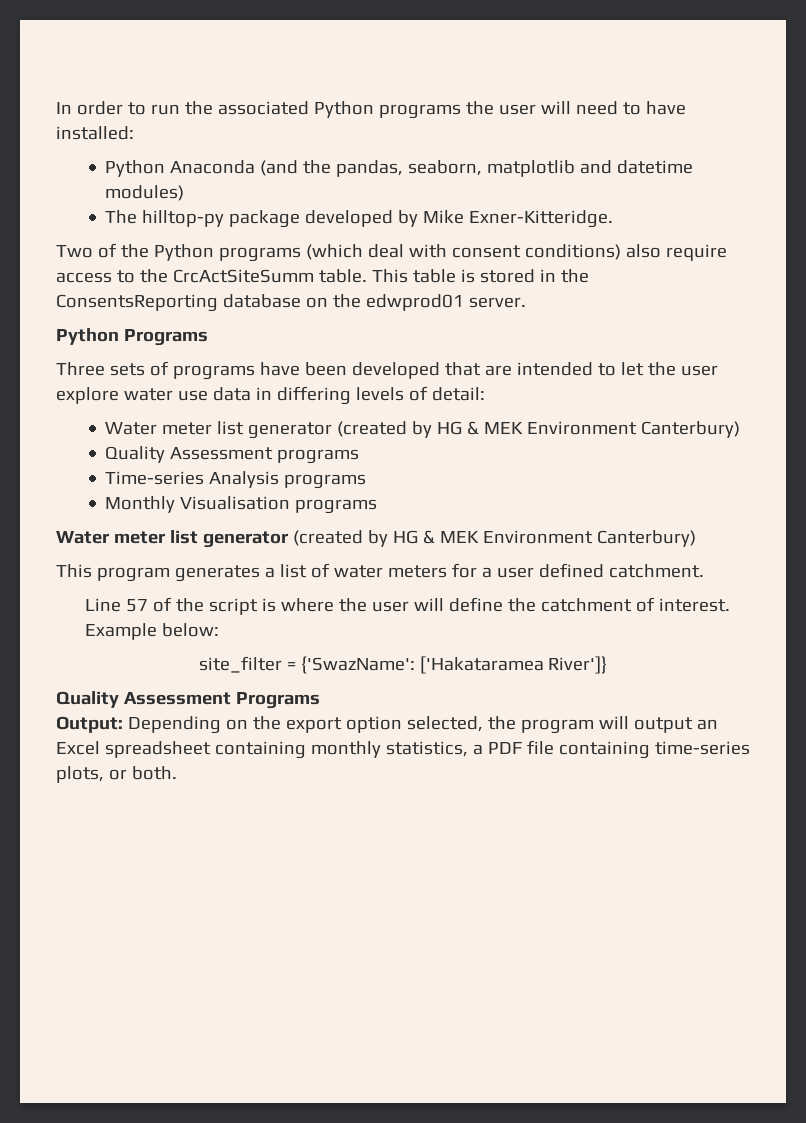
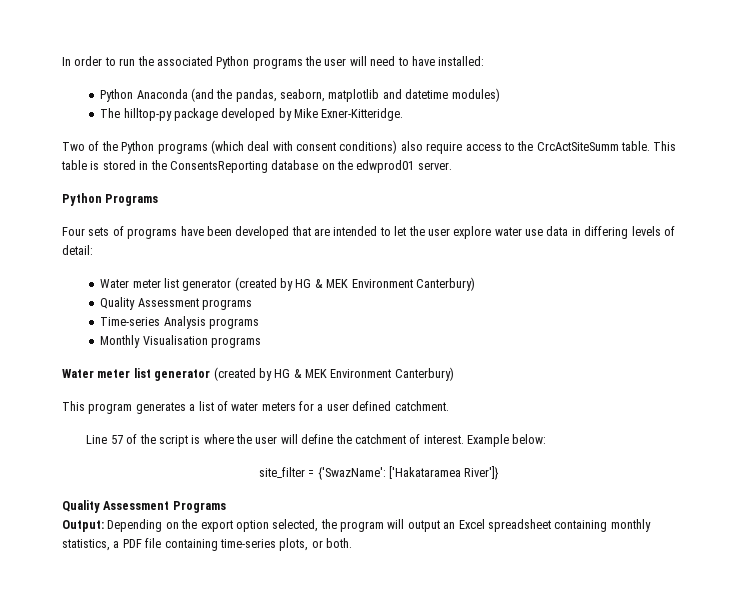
- Three sets of programs have been developed that are intended to let the user explore water use data in differing levels of detail:
+ Four sets of programs have been developed that are intended to let the user explore water use data in differing levels of detail:

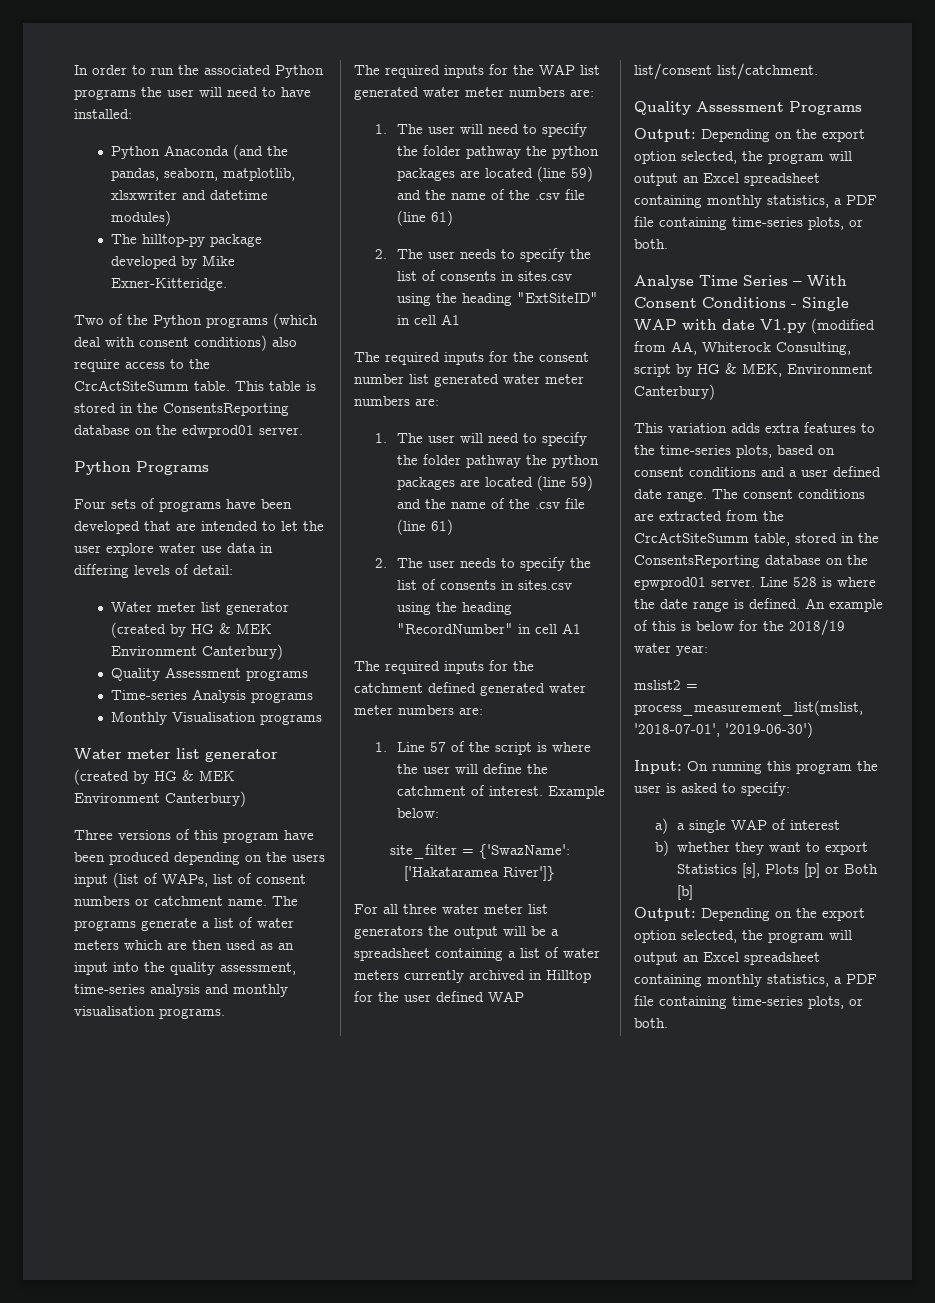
- Python Anaconda (and the pandas, seaborn, matplotlib and datetime modules)
+ Python Anaconda (and the pandas, seaborn, matplotlib, xlsxwriter and datetime modules)
- This program generates a list of water meters for a user defined catchment.
- Line 57 of the script is where the user will define the catchment of interest.
+ Three versions of this program have been produced depending on the users input (list of WAPs, list of consent numbers or catchment name. The programs generate a list of water meters which are then used as an input into the quality assessment, time-series analysis and monthly visualisation programs.
+ The required inputs for the WAP list generated water meter numbers are:
+ 1. The user will need to specify the folder pathway the python packages are located (line 59) and the name of the .csv file (line 61)
+ 2. The user needs to specify the list of consents in sites.csv using the heading "ExtSiteID" in cell A1
+ The required inputs for the consent number list generated water meter numbers are:
+ 1. The user will need to specify the folder pathway the python packages are located (line 59) and the name of the .csv file (line 61)
+ 2. The user needs to specify the list of consents in sites.csv using the heading "RecordNumber" in cell A1
+ The required inputs for the catchment defined generated water meter numbers are:
+ 1. Line 57 of the script is where the user will define the catchment of interest.
+ For all three water meter list generators the output will be a spreadsheet containing a list of water meters currently archived in Hilltop for the user defined WAP list/consent list/catchment.
+ Analyse Time Series – With Consent Conditions - Single WAP with date V1.py (modified from AA, Whiterock Consulting, script by HG & MEK, Environment Canterbury)
+ This variation adds extra features to the time-series plots, based on consent conditions and a user defined date range. The consent conditions are extracted from the CrcActSiteSumm table, stored in the ConsentsReporting database on the epwprod01 server. Line 528 is where the date range is defined. An example of this is below for the 2018/19 water year:
+ mslist2 = process_measurement_list(mslist, '2018-07-01', '2019-06-30')
+ Input: On running this program the user is asked to specify:
+ a) a single WAP of interest
+ b) whether they want to export Statistics [s], Plots [p] or Both [b]
+ Output: Depending on the export option selected, the program will output an Excel spreadsheet containing monthly statistics, a PDF file containing time-series plots, or both.

